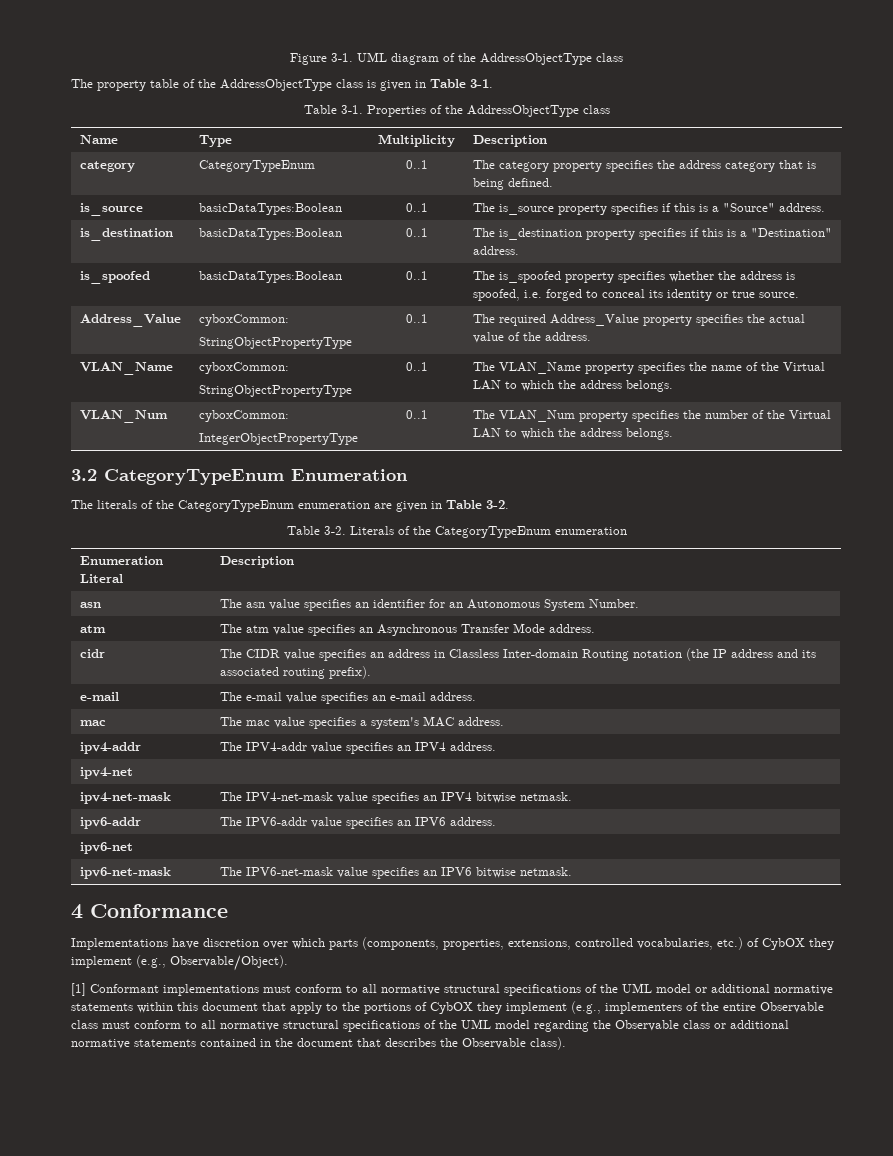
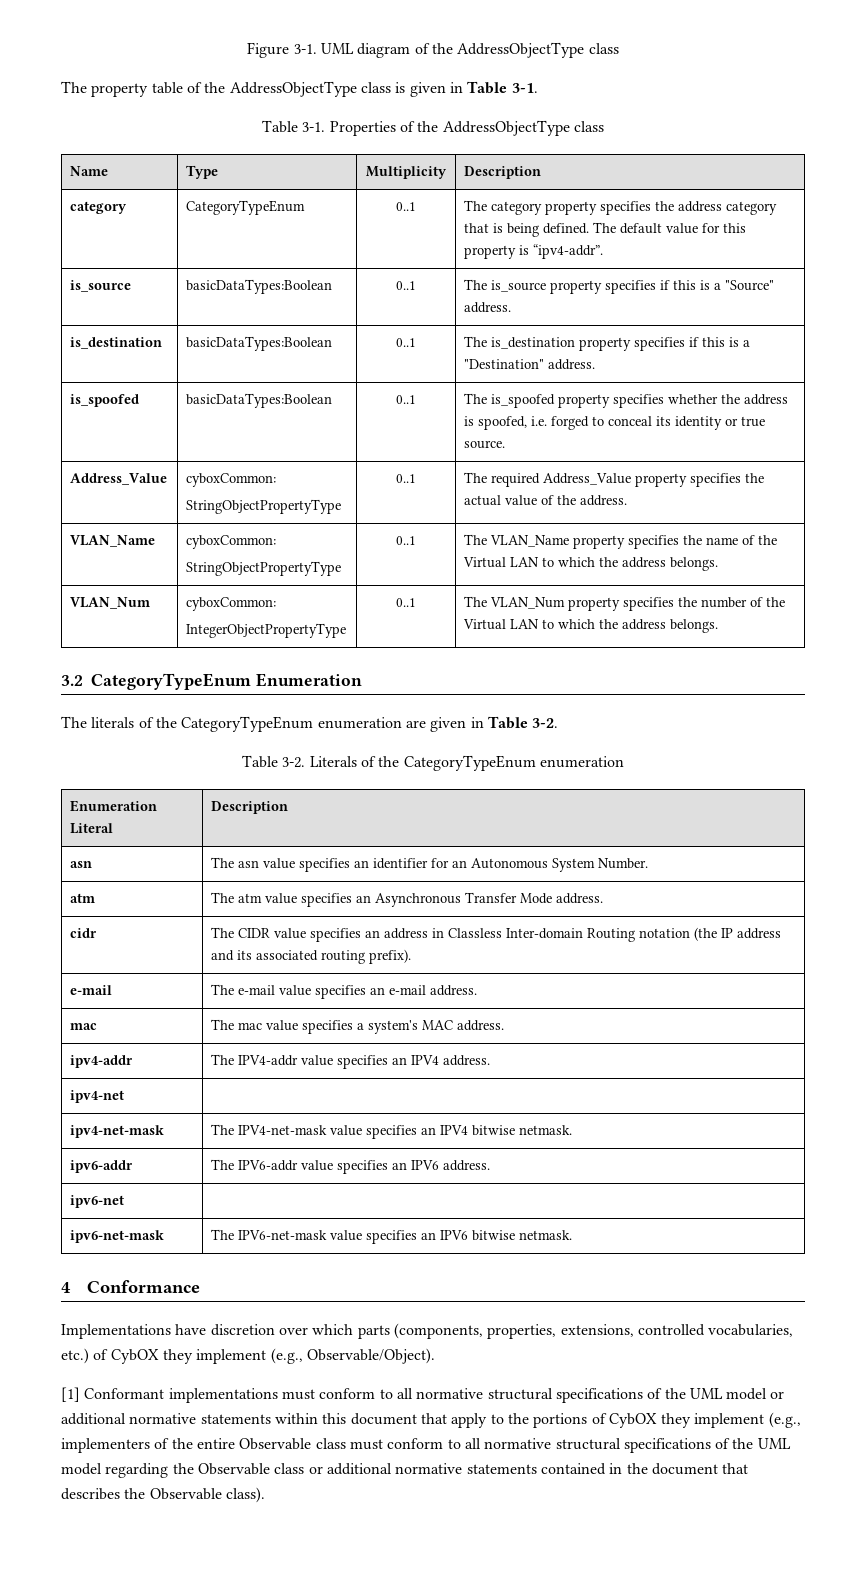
- category | CategoryTypeEnum | 0..1 | The category property specifies the address category that is being defined.
+ category | CategoryTypeEnum | 0..1 | The category property specifies the address category that is being defined. The default value for this property is “ipv4-addr”.

